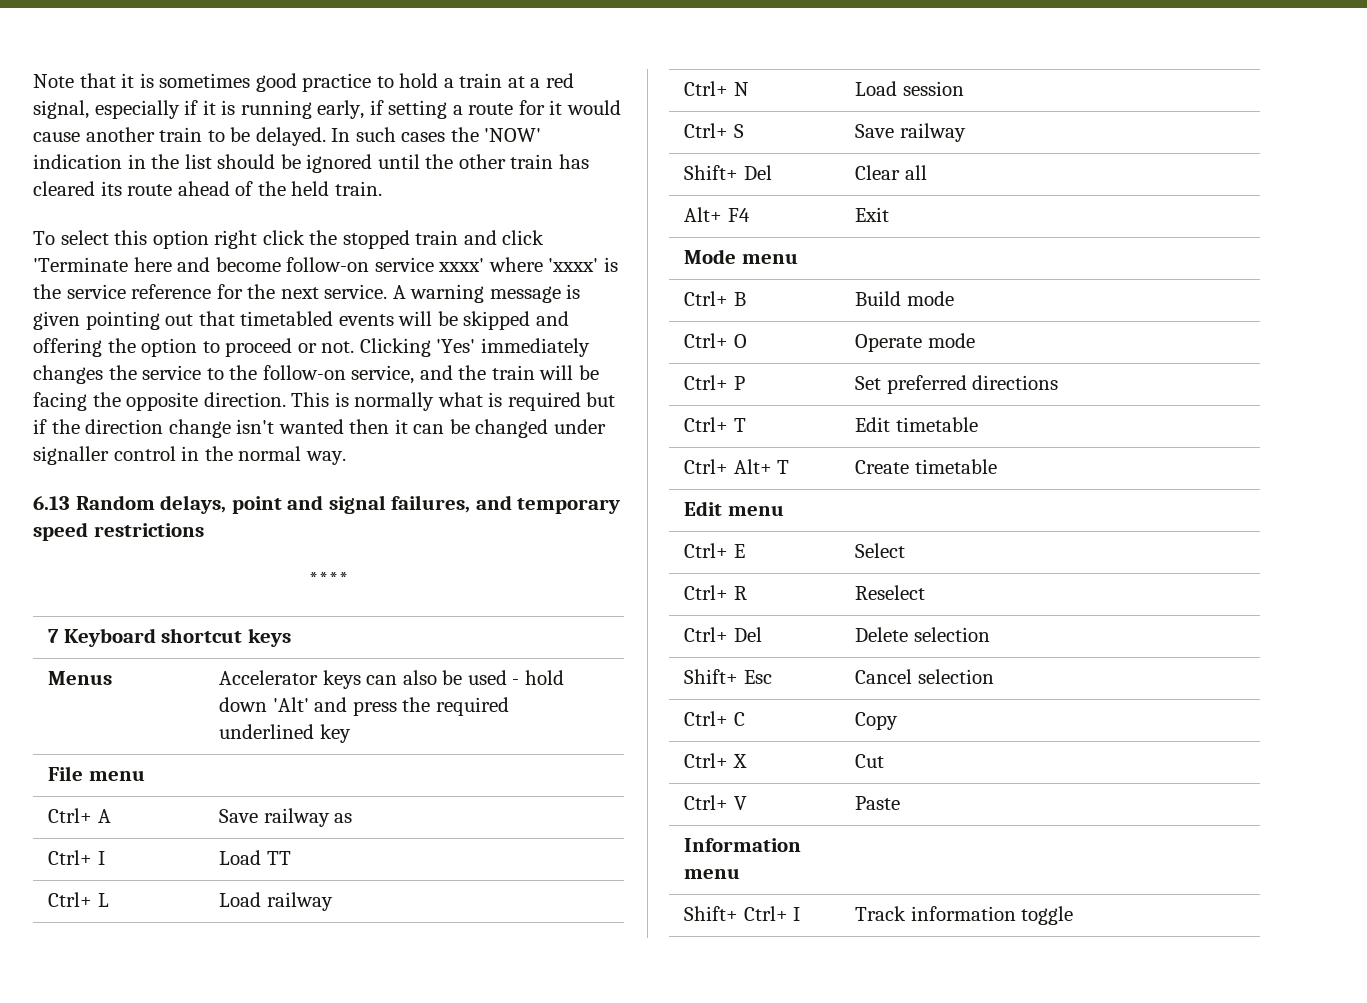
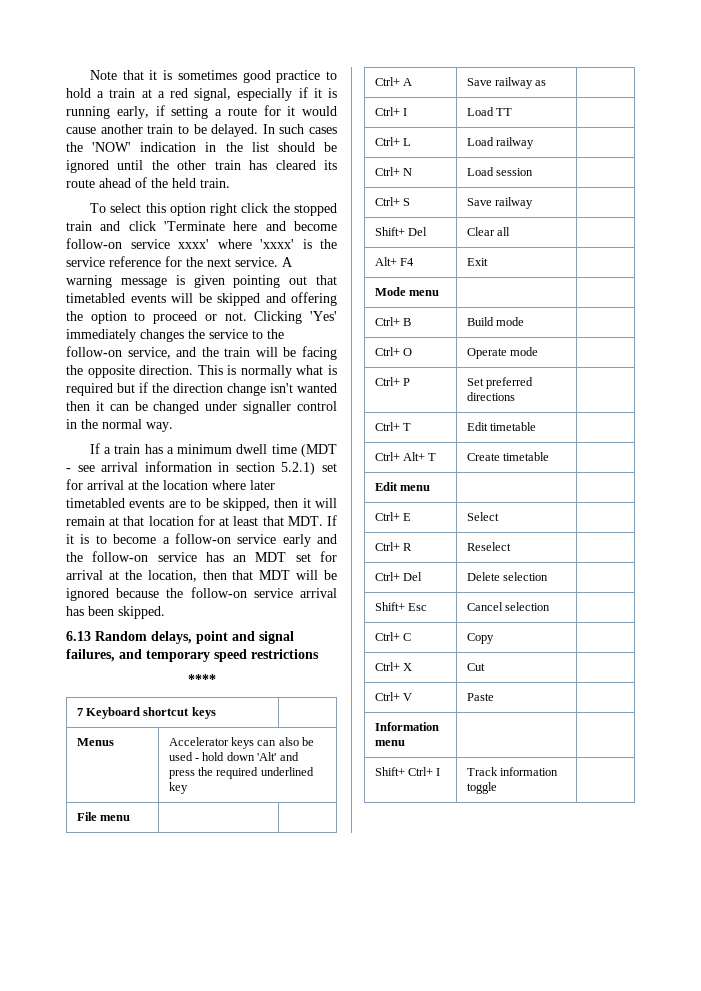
+ If a train has a minimum dwell time (MDT - see arrival information in section 5.2.1) set for arrival at the location where later timetabled events are to be skipped, then it will remain at that location for at least that MDT. If it is to become a follow-on service early and the follow-on service has an MDT set for arrival at the location, then that MDT will be ignored because the follow-on service arrival has been skipped.

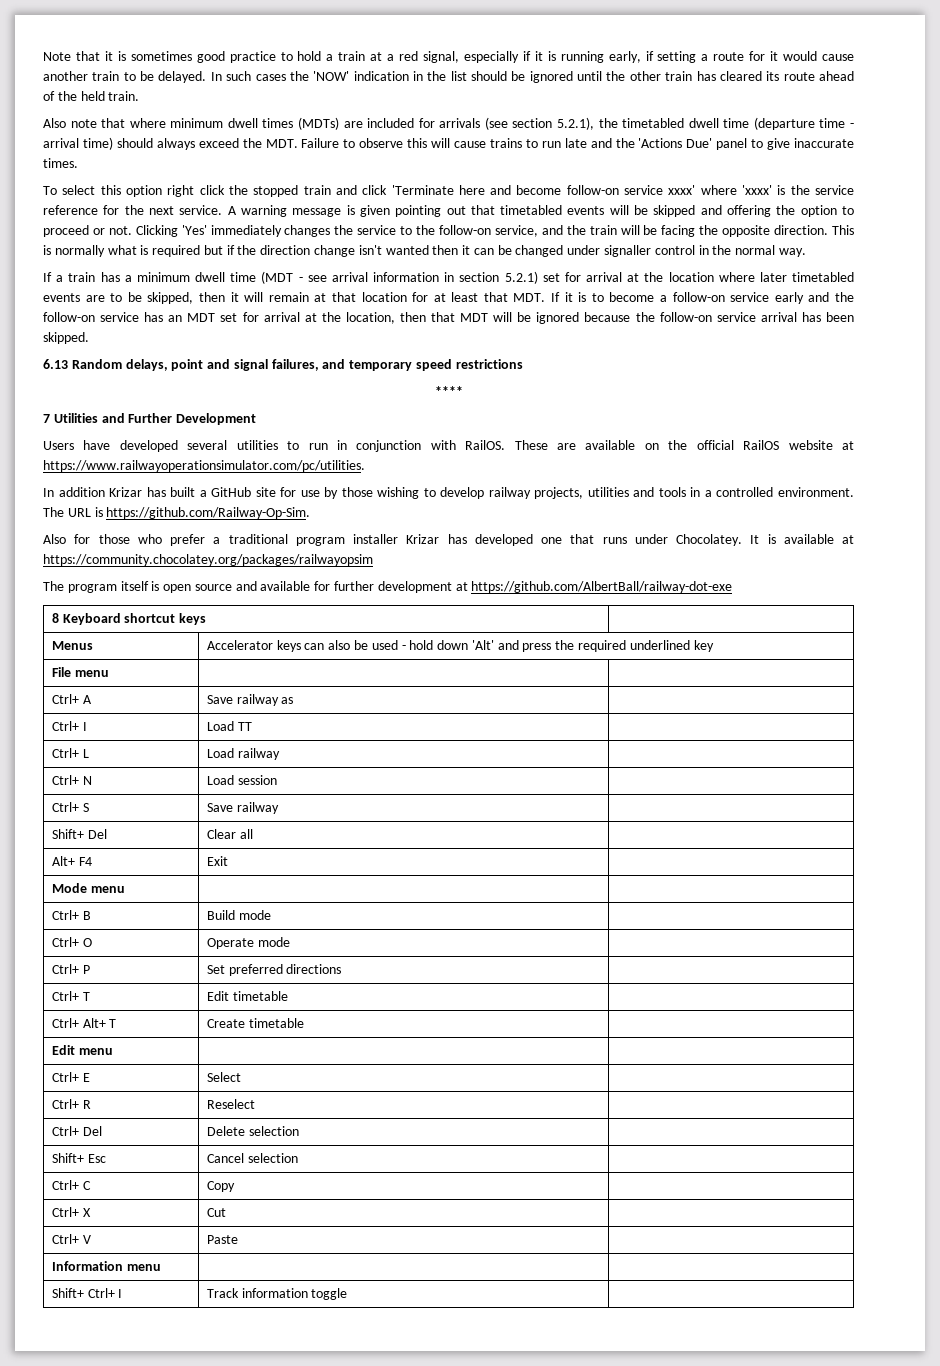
+ Also note that where minimum dwell times (MDTs) are included for arrivals (see section 5.2.1), the timetabled dwell time (departure time - arrival time) should always exceed the MDT. Failure to observe this will cause trains to run late and the 'Actions Due' panel to give inaccurate times.
- 7 Keyboard shortcut keys |
+ 7 Utilities and Further Development
+ Users have developed several utilities to run in conjunction with RailOS. These are available on the official RailOS website at https://www.railwayoperationsimulator.com/pc/utilities.
+ In addition Krizar has built a GitHub site for use by those wishing to develop railway projects, utilities and tools in a controlled environment. The URL is https://github.com/Railway-Op-Sim.
+ Also for those who prefer a traditional program installer Krizar has developed one that runs under Chocolatey. It is available at https://community.chocolatey.org/packages/railwayopsim
+ The program itself is open source and available for further development at https://github.com/AlbertBall/railway-dot-exe
+ 8 Keyboard shortcut keys |

